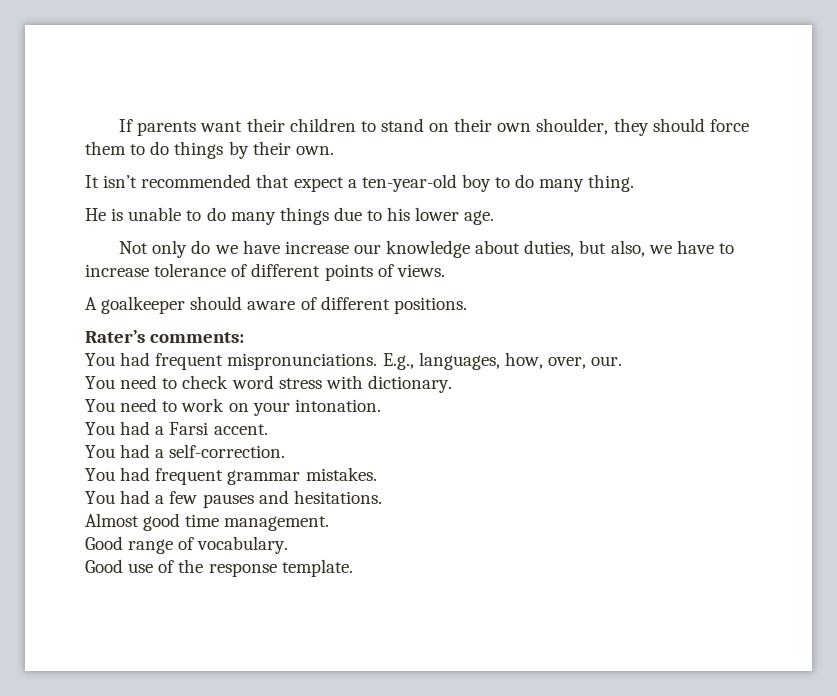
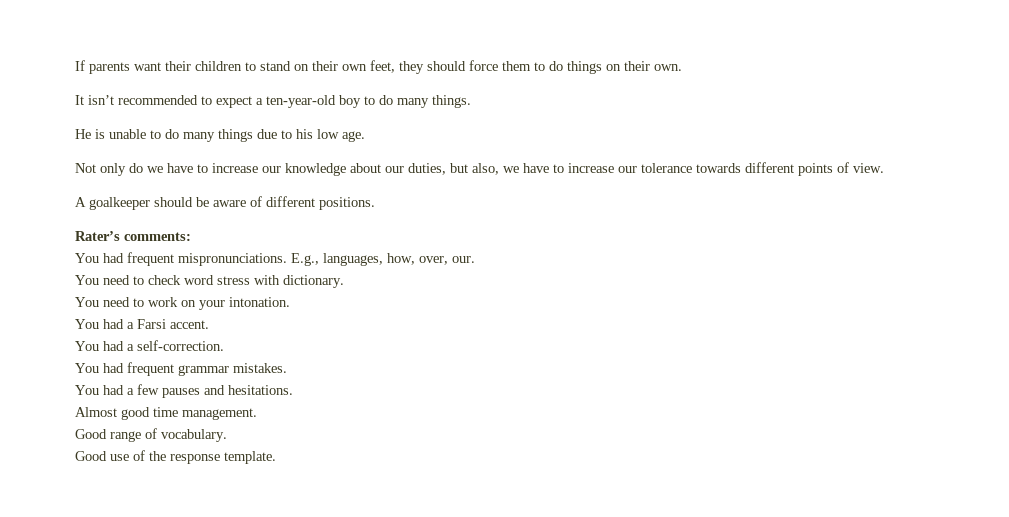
- If parents want their children to stand on their own shoulder, they should force them to do things by their own.
+ If parents want their children to stand on their own feet, they should force them to do things on their own.
- It isn’t recommended that expect a ten-year-old boy to do many thing.
+ It isn’t recommended to expect a ten-year-old boy to do many things.
- He is unable to do many things due to his lower age.
+ He is unable to do many things due to his low age.
- Not only do we have increase our knowledge about duties, but also, we have to increase tolerance of different points of views.
+ Not only do we have to increase our knowledge about our duties, but also, we have to increase our tolerance towards different points of view.
- A goalkeeper should aware of different positions.
+ A goalkeeper should be aware of different positions.

